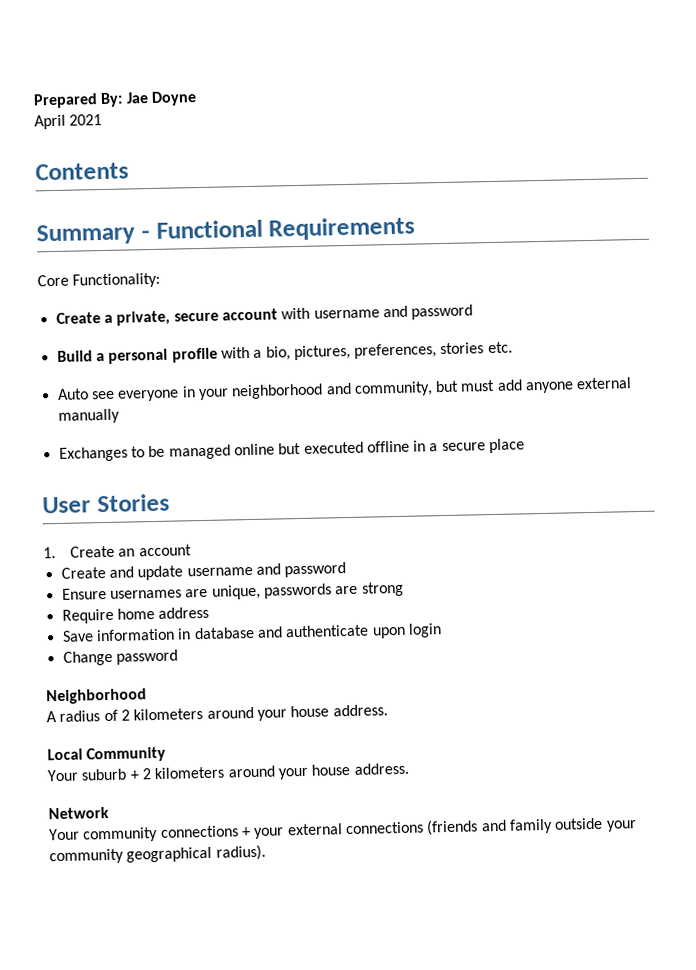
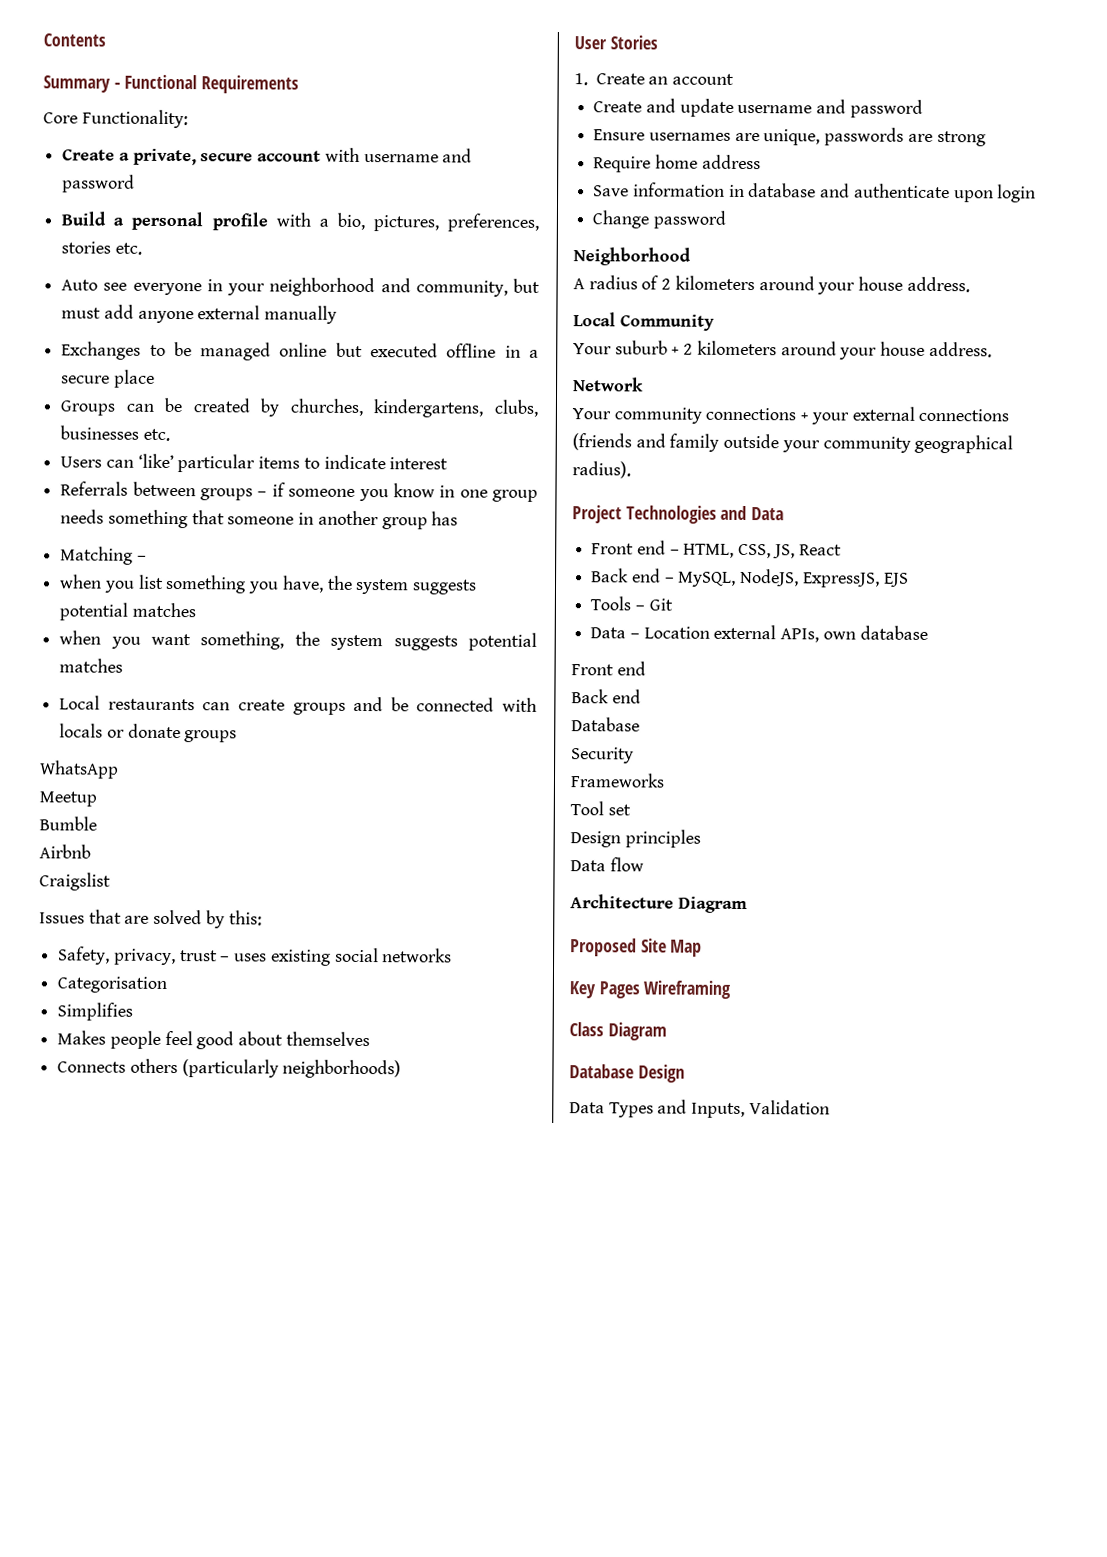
- Prepared By: Jae Doyne
- April 2021
+ Groups can be created by churches, kindergartens, clubs, businesses etc.
+ Users can ‘like’ particular items to indicate interest
+ Referrals between groups – if someone you know in one group needs something that someone in another group has
+ Matching –
+ when you list something you have, the system suggests potential matches
+ when you want something, the system suggests potential matches
+ Local restaurants can create groups and be connected with locals or donate groups
+ WhatsApp
+ Meetup
+ Bumble
+ Airbnb
+ Craigslist
+ Issues that are solved by this:
+ Safety, privacy, trust – uses existing social networks
+ Categorisation
+ Simplifies
+ Makes people feel good about themselves
+ Connects others (particularly neighborhoods)
+ Project Technologies and Data
+ Front end – HTML, CSS, JS, React
+ Back end – MySQL, NodeJS, ExpressJS, EJS
+ Tools – Git
+ Data – Location external APIs, own database
+ Front end
+ Back end
+ Database
+ Security
+ Frameworks
+ Tool set
+ Design principles
+ Data flow
+ Architecture Diagram
+ Proposed Site Map
+ Key Pages Wireframing
+ Class Diagram
+ Database Design
+ Data Types and Inputs, Validation

